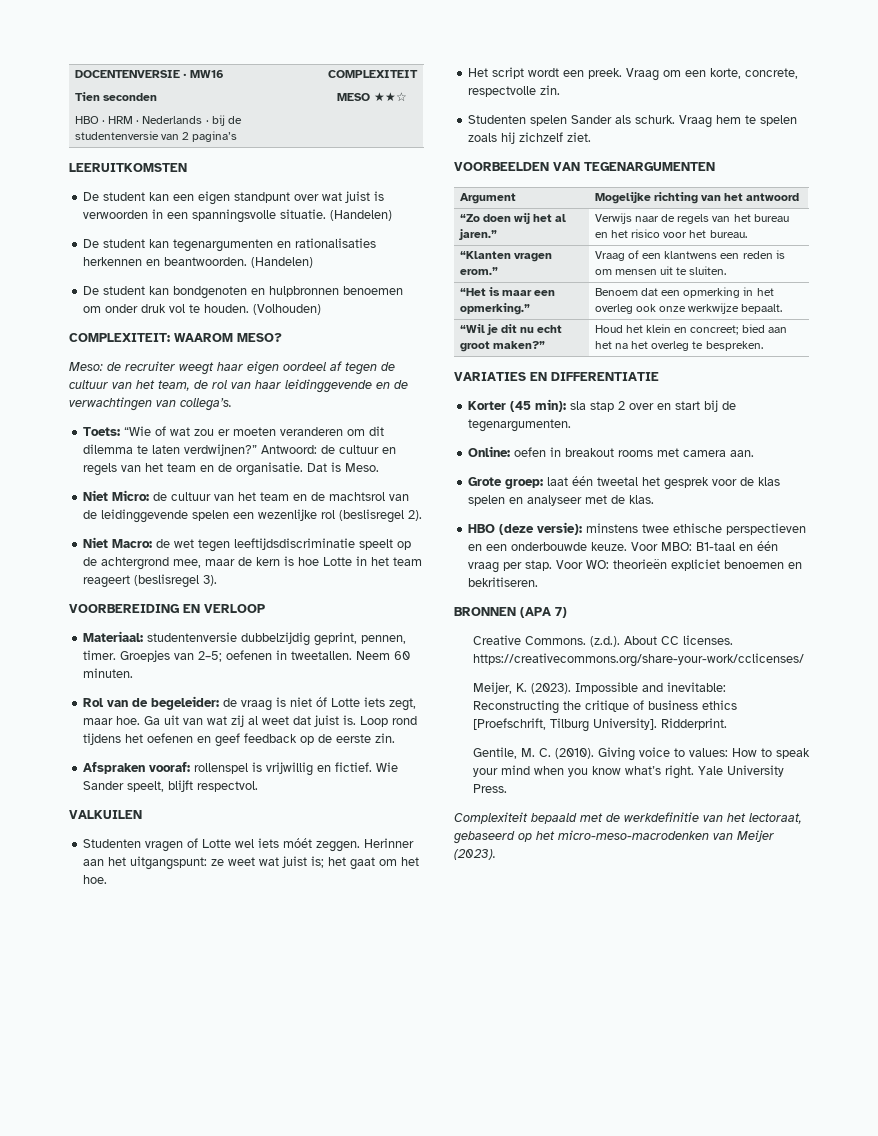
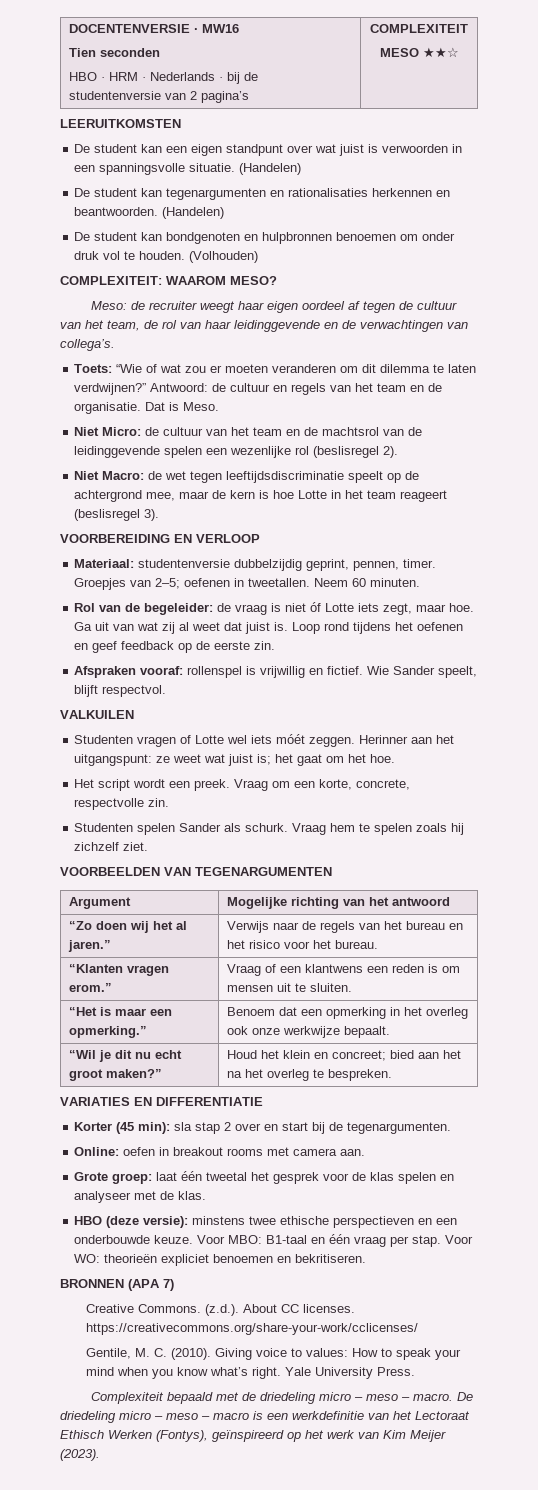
- Meijer, K. (2023). Impossible and inevitable: Reconstructing the critique of business ethics [Proefschrift, Tilburg University]. Ridderprint.
- Complexiteit bepaald met de werkdefinitie van het lectoraat, gebaseerd op het micro-meso-macrodenken van Meijer (2023).
+ Complexiteit bepaald met de driedeling micro – meso – macro. De driedeling micro – meso – macro is een werkdefinitie van het Lectoraat Ethisch Werken (Fontys), geïnspireerd op het werk van Kim Meijer (2023).

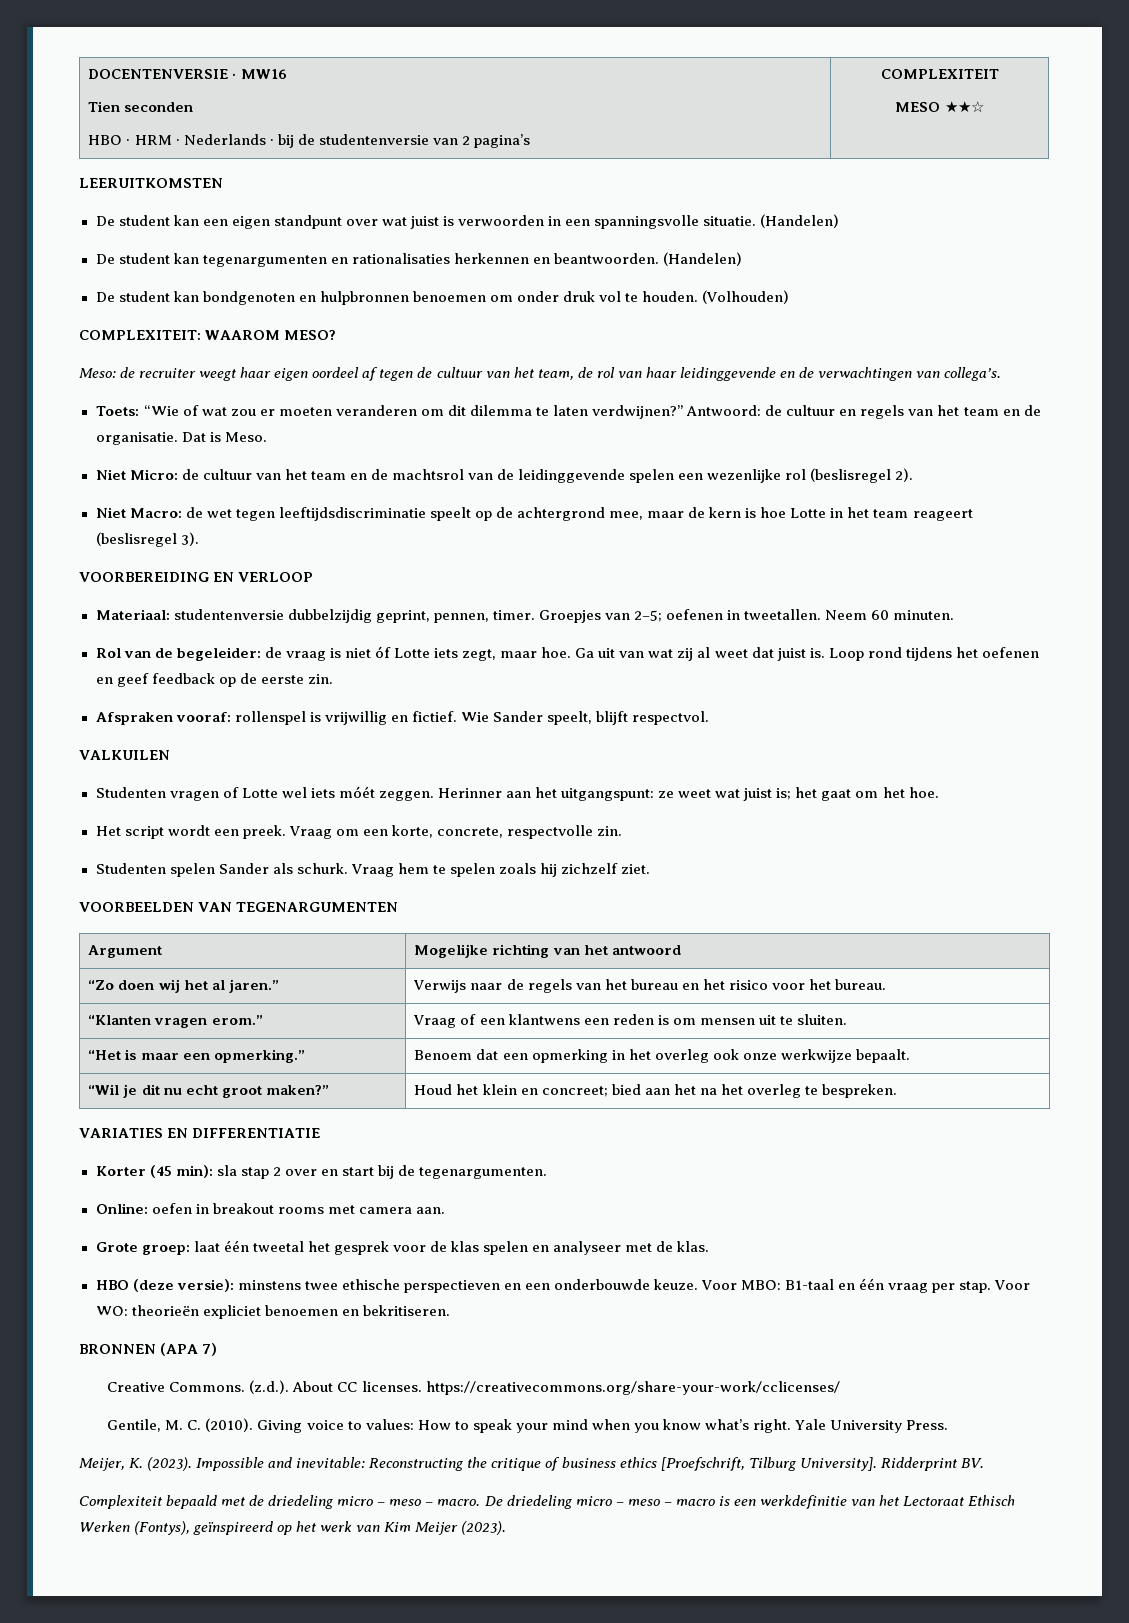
+ Meijer, K. (2023). Impossible and inevitable: Reconstructing the critique of business ethics [Proefschrift, Tilburg University]. Ridderprint BV.

